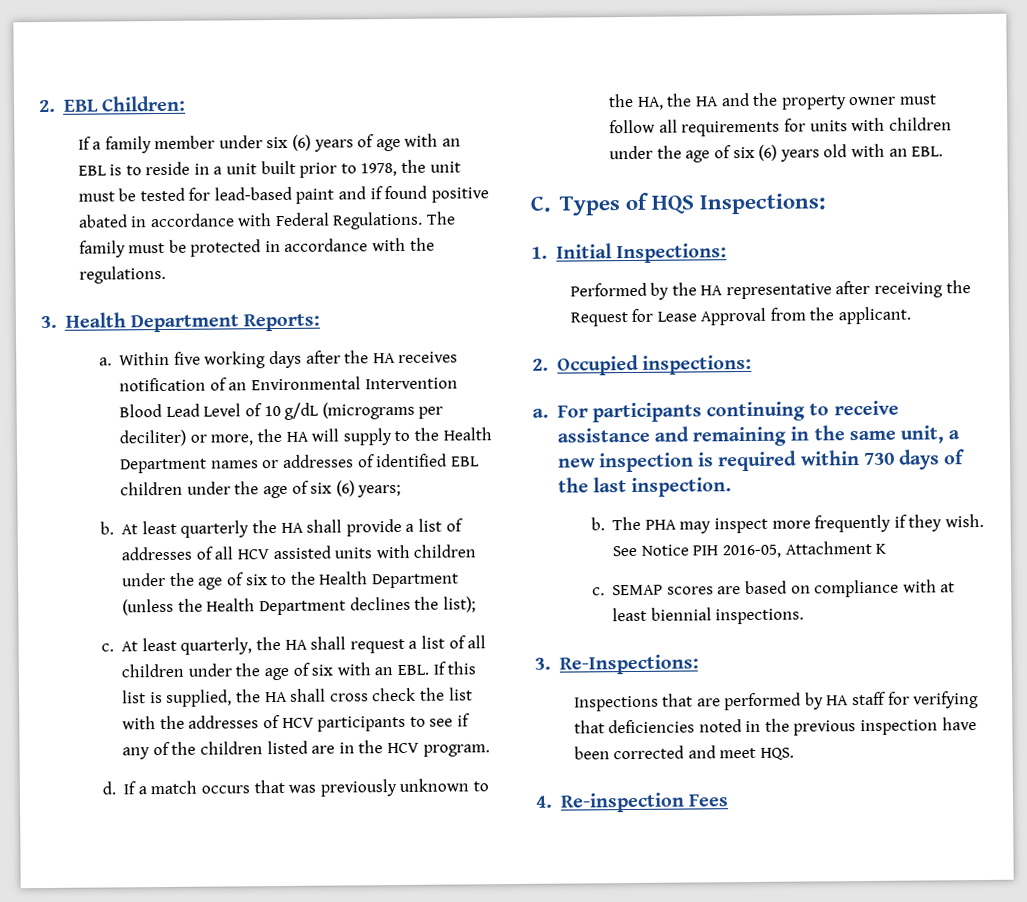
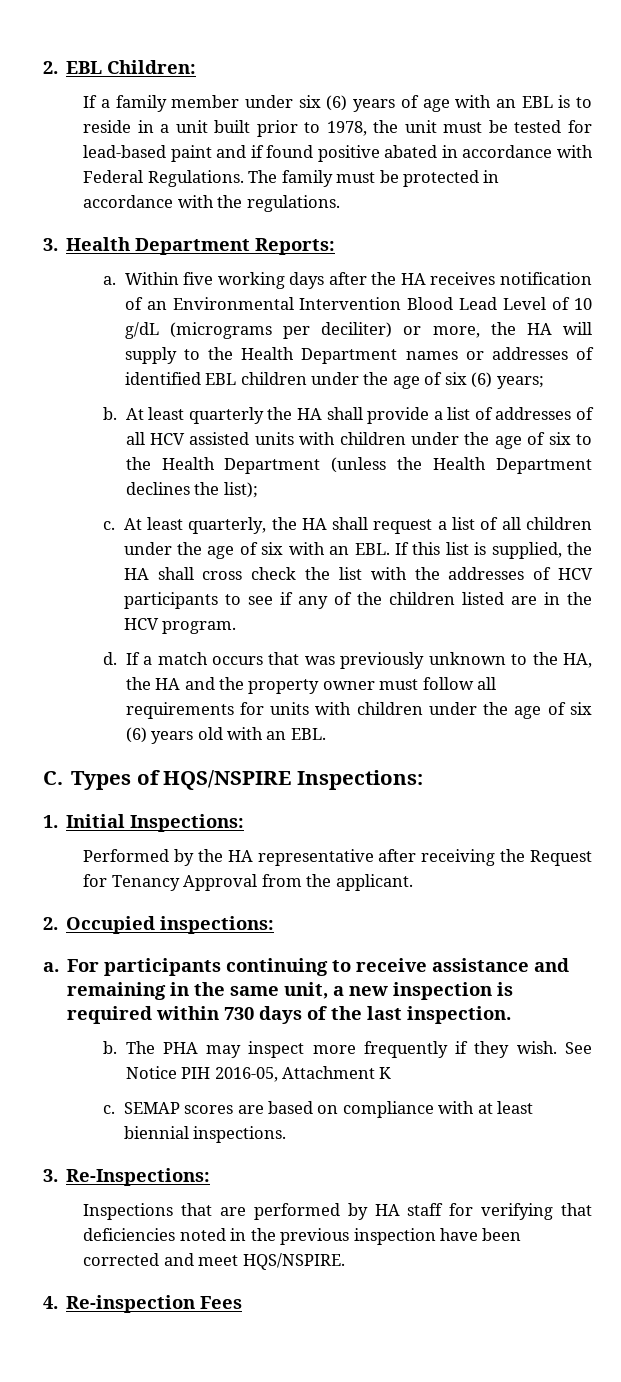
- C. Types of HQS Inspections:
+ C. Types of HQS/NSPIRE Inspections:
- Performed by the HA representative after receiving the Request for Lease Approval from the applicant.
+ Performed by the HA representative after receiving the Request for Tenancy Approval from the applicant.
- Inspections that are performed by HA staff for verifying that deficiencies noted in the previous inspection have been corrected and meet HQS.
+ Inspections that are performed by HA staff for verifying that deficiencies noted in the previous inspection have been corrected and meet HQS/NSPIRE.

